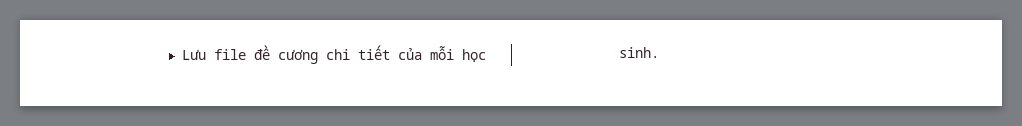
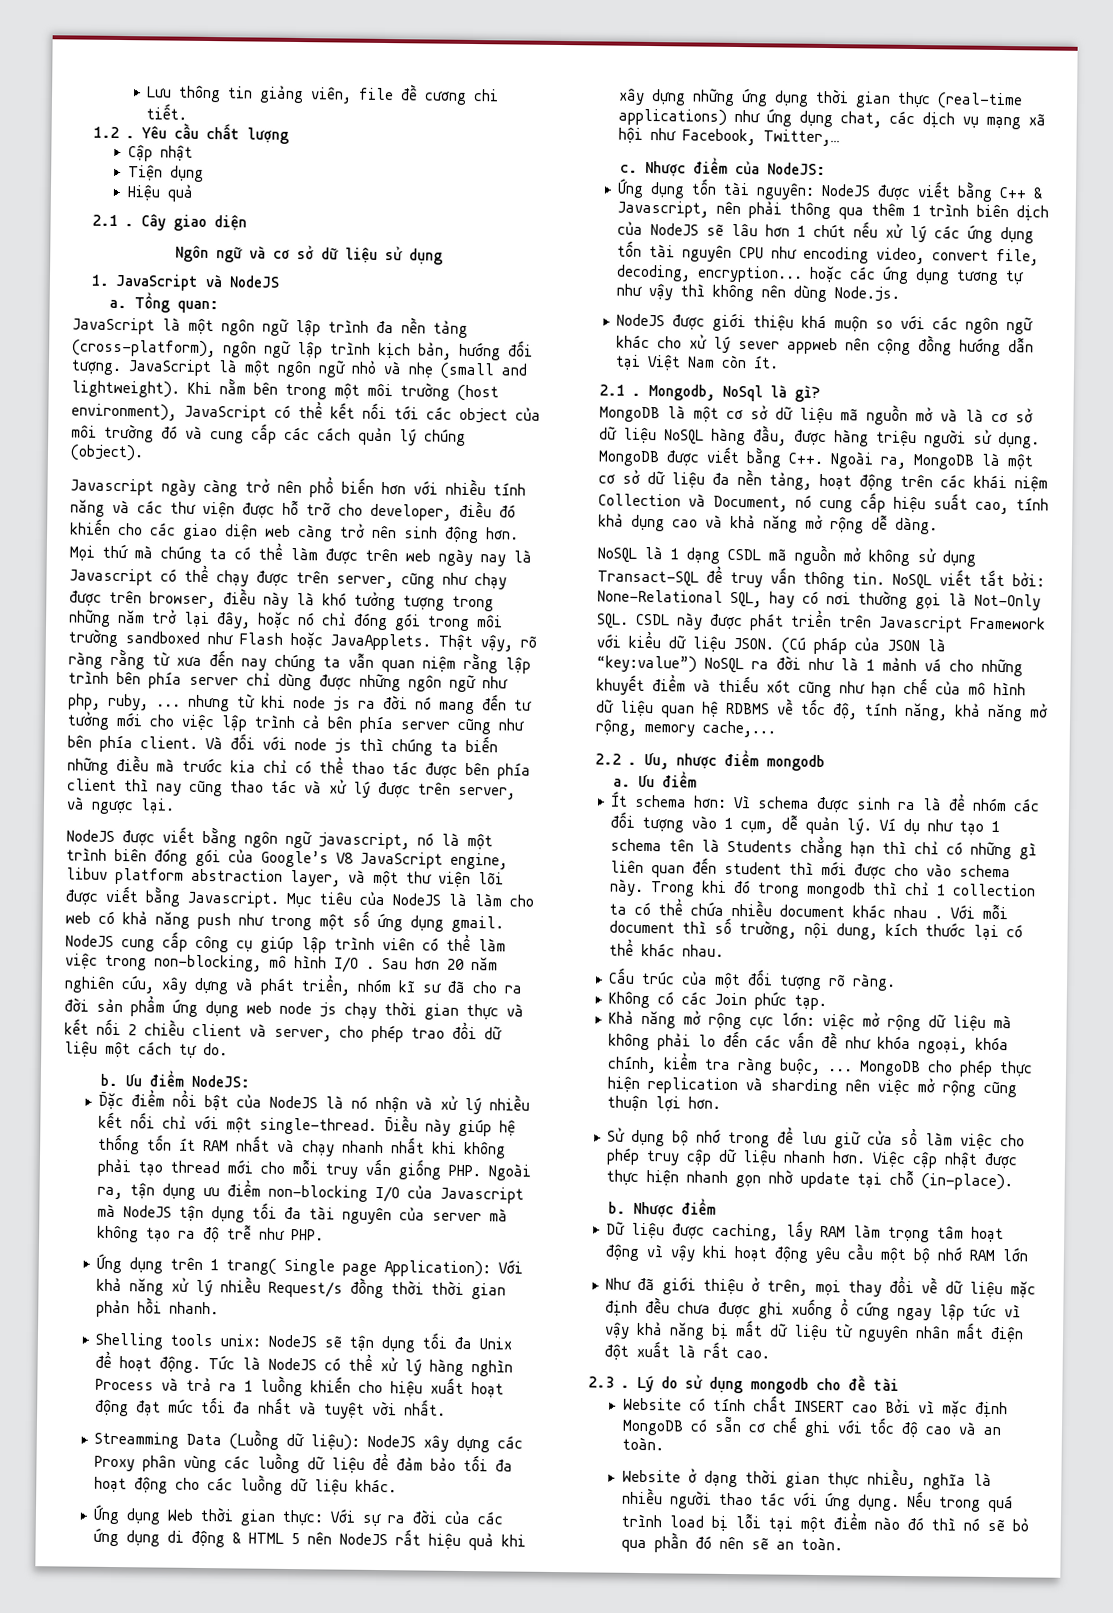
- Lưu file đề cương chi tiết của mỗi học sinh.
+ Lưu thông tin giảng viên, file đề cương chi tiết.
+ 1.2 . Yêu cầu chất lượng
+ Cập nhật
+ Tiện dụng
+ Hiệu quả
+ 2.1 . Cây giao diện
+ Ngôn ngữ và cơ sở dữ liệu sử dụng
+ 1. JavaScript và NodeJS
+ a. Tổng quan:
+ JavaScript là một ngôn ngữ lập trình đa nền tảng (cross-platform), ngôn ngữ lập trình kịch bản, hướng đối tượng. JavaScript là một ngôn ngữ nhỏ và nhẹ (small and lightweight). Khi nằm bên trong một môi trường (host environment), JavaScript có thể kết nối tới các object của môi trường đó và cung cấp các cách quản lý chúng (object).
+ Javascript ngày càng trở nên phổ biến hơn với nhiều tính năng và các thư viện được hỗ trỡ cho developer, điều đó khiến cho các giao diện web càng trở nên sinh động hơn. Mọi thứ mà chúng ta có thể làm được trên web ngày nay là Javascript có thể chạy được trên server, cũng như chạy được trên browser, điều này là khó tưởng tượng trong những năm trở lại đây, hoặc nó chỉ đóng gói trong môi trường sandboxed như Flash hoặc JavaApplets. Thật vậy, rõ ràng rằng từ xưa đến nay chúng ta vẫn quan niệm rằng lập trình bên phía server chỉ dùng được những ngôn ngữ như php, ruby, ... nhưng từ khi node js ra đời nó mang đến tư tưởng mới cho việc lập trình cả bên phía server cũng như bên phía client. Và đối với node js thì chúng ta biến những điều mà trước kia chỉ có thể thao tác được bên phía client thì nay cũng thao tác và xử lý được trên server, và ngược lại.
+ NodeJS được viết bằng ngôn ngữ javascript, nó là một trình biên đóng gói của Google’s V8 JavaScript engine, libuv platform abstraction layer, và một thư viện lõi được viết bằng Javascript. Mục tiêu của NodeJS là làm cho web có khả năng push như trong một số ứng dụng gmail. NodeJS cung cấp công cụ giúp lập trình viên có thể làm việc trong non-blocking, mô hình I/O . Sau hơn 20 năm nghiên cứu, xây dựng và phát triển, nhóm kĩ sư đã cho ra đời sản phẩm ứng dụng web node js chạy thời gian thực và kết nối 2 chiều client và server, cho phép trao đổi dữ liệu một cách tự do.
+ b. Ưu điểm NodeJS:
+ Đặc điểm nổi bật của NodeJS là nó nhận và xử lý nhiều kết nối chỉ với một single-thread. Điều này giúp hệ thống tốn ít RAM nhất và chạy nhanh nhất khi không phải tạo thread mới cho mỗi truy vấn giống PHP. Ngoài ra, tận dụng ưu điểm non-blocking I/O của Javascript mà NodeJS tận dụng tối đa tài nguyên của server mà không tạo ra độ trễ như PHP.
+ Ứng dụng trên 1 trang( Single page Application): Với khả năng xử lý nhiều Request/s đồng thời thời gian phản hồi nhanh.
+ Shelling tools unix: NodeJS sẽ tận dụng tối đa Unix để hoạt động. Tức là NodeJS có thể xử lý hàng nghìn Process và trả ra 1 luồng khiến cho hiệu xuất hoạt động đạt mức tối đa nhất và tuyệt vời nhất.
+ Streamming Data (Luồng dữ liệu): NodeJS xây dựng các Proxy phân vùng các luồng dữ liệu để đảm bảo tối đa hoạt động cho các luồng dữ liệu khác.
+ Ứng dụng Web thời gian thực: Với sự ra đời của các ứng dụng di động & HTML 5 nên NodeJS rất hiệu quả khi xây dựng những ứng dụng thời gian thực (real-time applications) như ứng dụng chat, các dịch vụ mạng xã hội như Facebook, Twitter,…
+ c. Nhược điểm của NodeJS:
+ Ứng dụng tốn tài nguyên: NodeJS được viết bằng C++ & Javascript, nên phải thông qua thêm 1 trình biên dịch của NodeJS sẽ lâu hơn 1 chút nếu xử lý các ứng dụng tốn tài nguyên CPU như encoding video, convert file, decoding, encryption... hoặc các ứng dụng tương tự như vậy thì không nên dùng Node.js.
+ NodeJS được giới thiệu khá muộn so với các ngôn ngữ khác cho xử lý sever appweb nên cộng đồng hướng dẫn tại Việt Nam còn ít.
+ 2.1 . Mongodb, NoSql là gì?
+ MongoDB là một cơ sở dữ liệu mã nguồn mở và là cơ sở dữ liệu NoSQL hàng đầu, được hàng triệu người sử dụng. MongoDB được viết bằng C++. Ngoài ra, MongoDB là một cơ sở dữ liệu đa nền tảng, hoạt động trên các khái niệm Collection và Document, nó cung cấp hiệu suất cao, tính khả dụng cao và khả năng mở rộng dễ dàng.
+ NoSQL là 1 dạng CSDL mã nguồn mở không sử dụng Transact-SQL để truy vấn thông tin. NoSQL viết tắt bởi: None-Relational SQL, hay có nơi thường gọi là Not-Only SQL. CSDL này được phát triển trên Javascript Framework với kiểu dữ liệu JSON. (Cú pháp của JSON là “key:value”) NoSQL ra đời như là 1 mảnh vá cho những khuyết điểm và thiếu xót cũng như hạn chế của mô hình dữ liệu quan hệ RDBMS về tốc độ, tính năng, khả năng mở rộng, memory cache,...
+ 2.2 . Ưu, nhược điểm mongodb
+ a. Ưu điểm
+ Ít schema hơn: Vì schema được sinh ra là để nhóm các đối tượng vào 1 cụm, dễ quản lý. Ví dụ như tạo 1 schema tên là Students chẳng hạn thì chỉ có những gì liên quan đến student thì mới được cho vào schema này. Trong khi đó trong mongodb thì chỉ 1 collection ta có thể chứa nhiều document khác nhau . Với mỗi document thì số trường, nội dung, kích thước lại có thể khác nhau.
+ Cấu trúc của một đối tượng rõ ràng.
+ Không có các Join phức tạp.
+ Khả năng mở rộng cực lớn: việc mở rộng dữ liệu mà không phải lo đến các vấn đề như khóa ngoại, khóa chính, kiểm tra ràng buộc, ... MongoDB cho phép thực hiện replication và sharding nên việc mở rộng cũng thuận lợi hơn.
+ Sử dụng bộ nhớ trong để lưu giữ cửa sổ làm việc cho phép truy cập dữ liệu nhanh hơn. Việc cập nhật được thực hiện nhanh gọn nhờ update tại chỗ (in-place).
+ b. Nhược điểm
+ Dữ liệu được caching, lấy RAM làm trọng tâm hoạt động vì vậy khi hoạt động yêu cầu một bộ nhớ RAM lớn
+ Như đã giới thiệu ở trên, mọi thay đổi về dữ liệu mặc định đều chưa được ghi xuống ổ cứng ngay lập tức vì vậy khả năng bị mất dữ liệu từ nguyên nhân mất điện đột xuất là rất cao.
+ 2.3 . Lý do sử dụng mongodb cho đề tài
+ Website có tính chất INSERT cao Bởi vì mặc định MongoDB có sẵn cơ chế ghi với tốc độ cao và an toàn.
+ Website ở dạng thời gian thực nhiều, nghĩa là nhiều người thao tác với ứng dụng. Nếu trong quá trình load bị lỗi tại một điểm nào đó thì nó sẽ bỏ qua phần đó nên sẽ an toàn.

